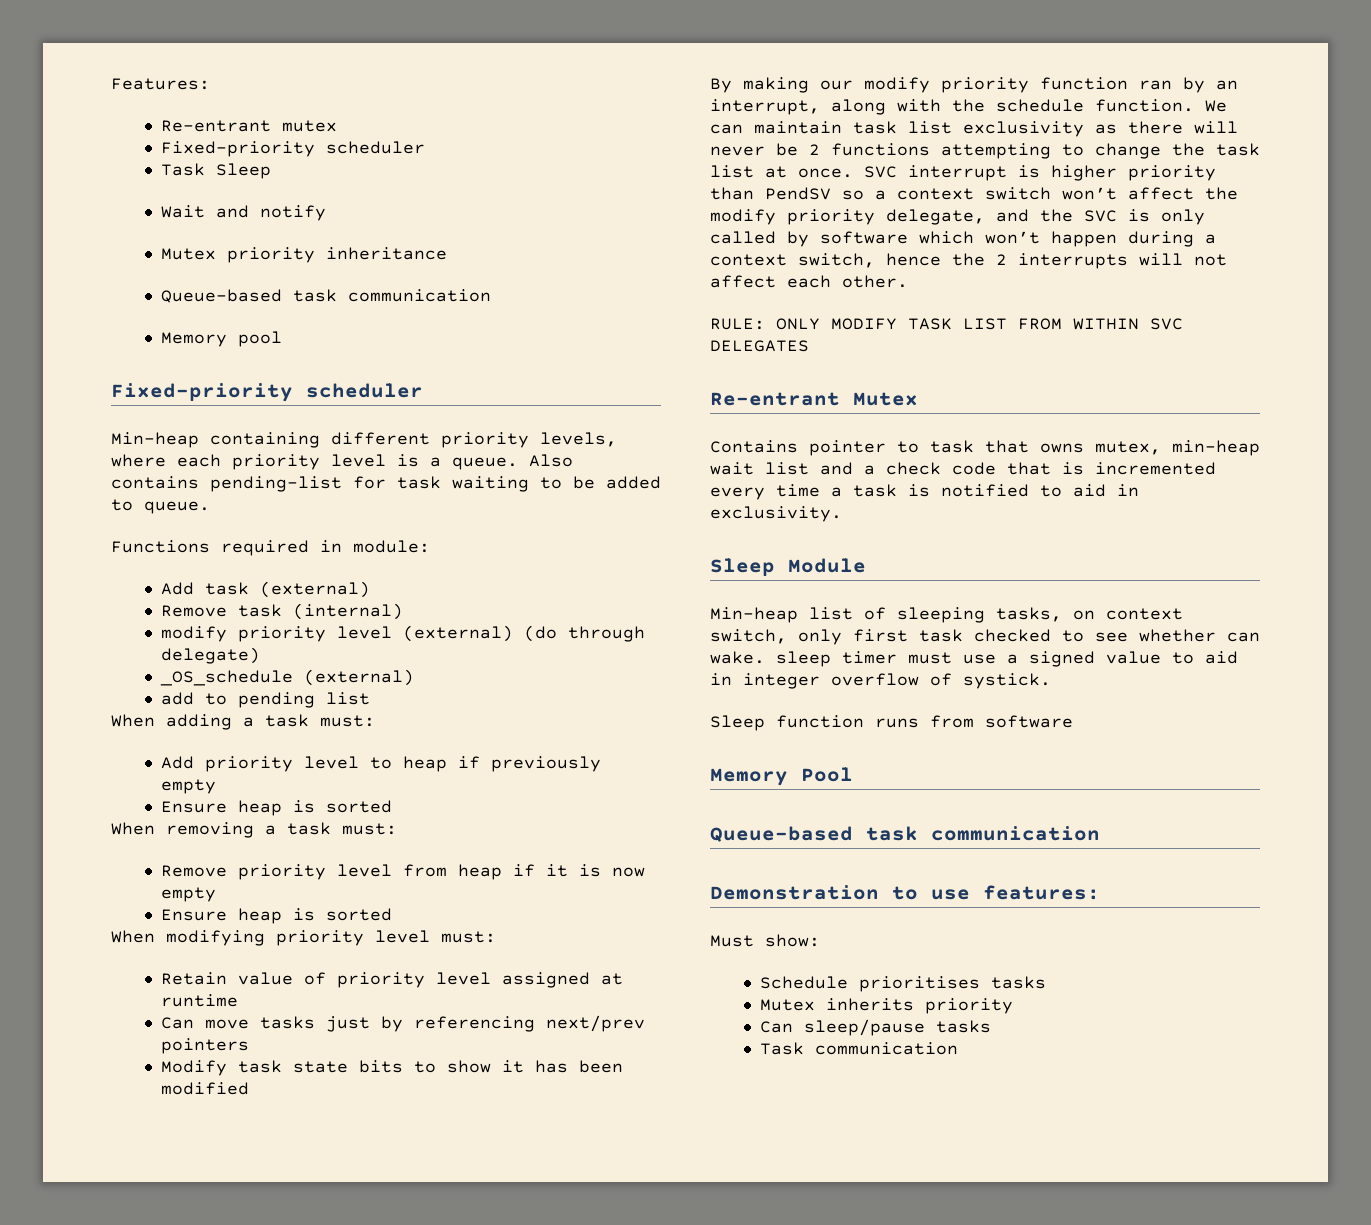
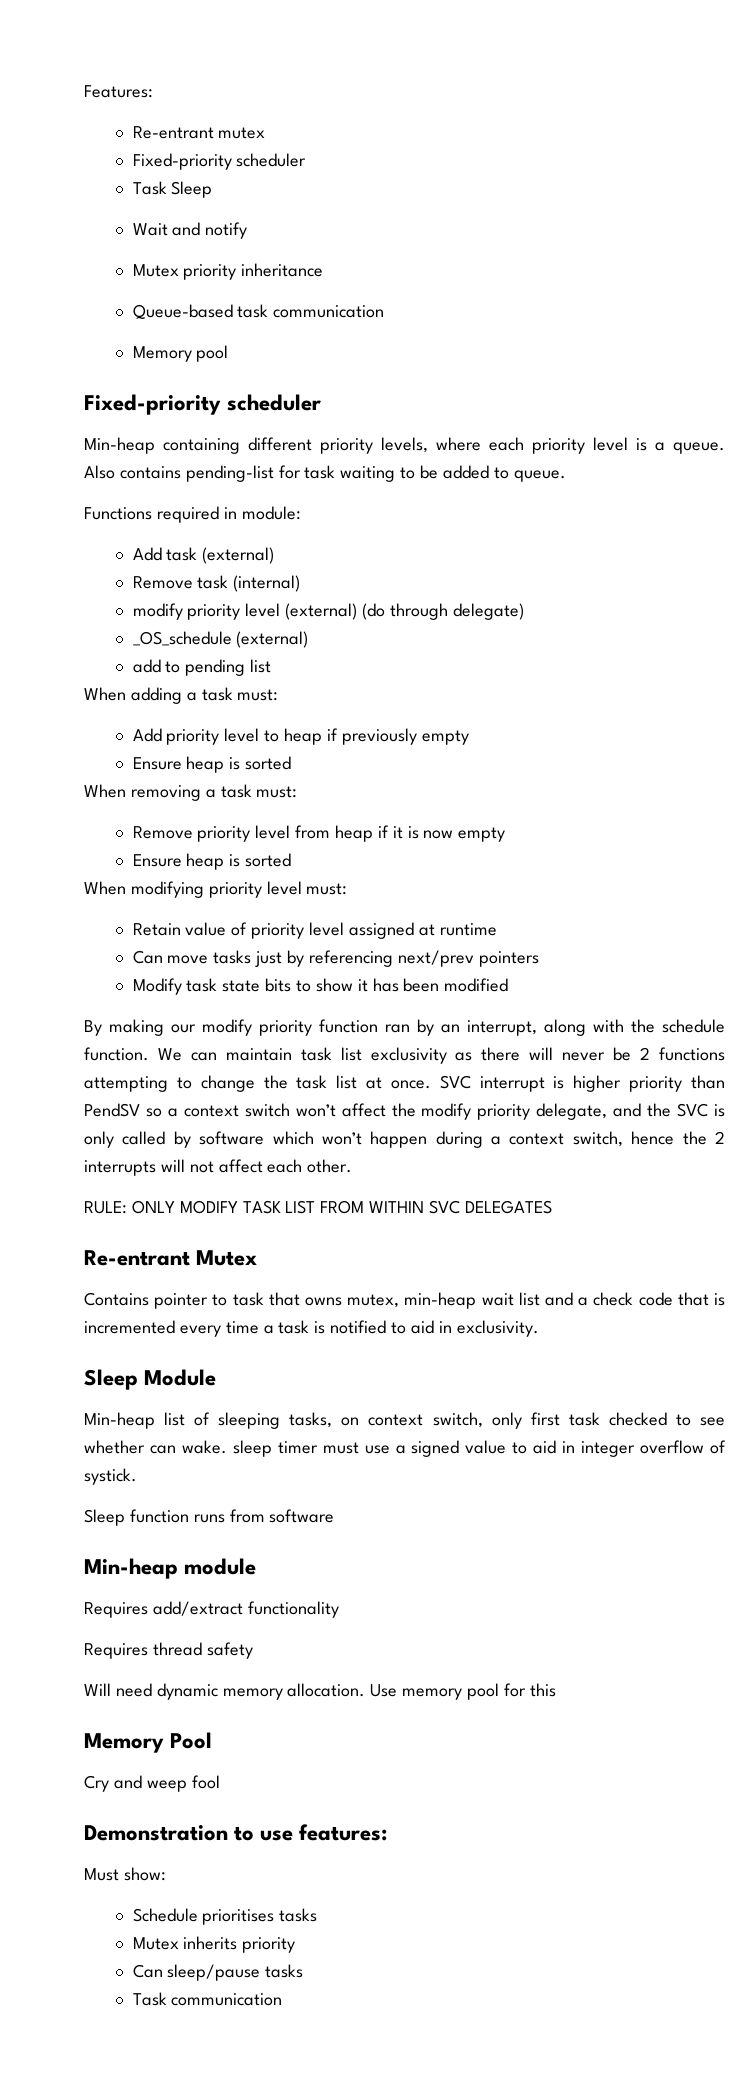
+ Min-heap module
+ Requires add/extract functionality
+ Requires thread safety
+ Will need dynamic memory allocation. Use memory pool for this
  Memory Pool
- Queue-based task communication
+ Cry and weep fool

